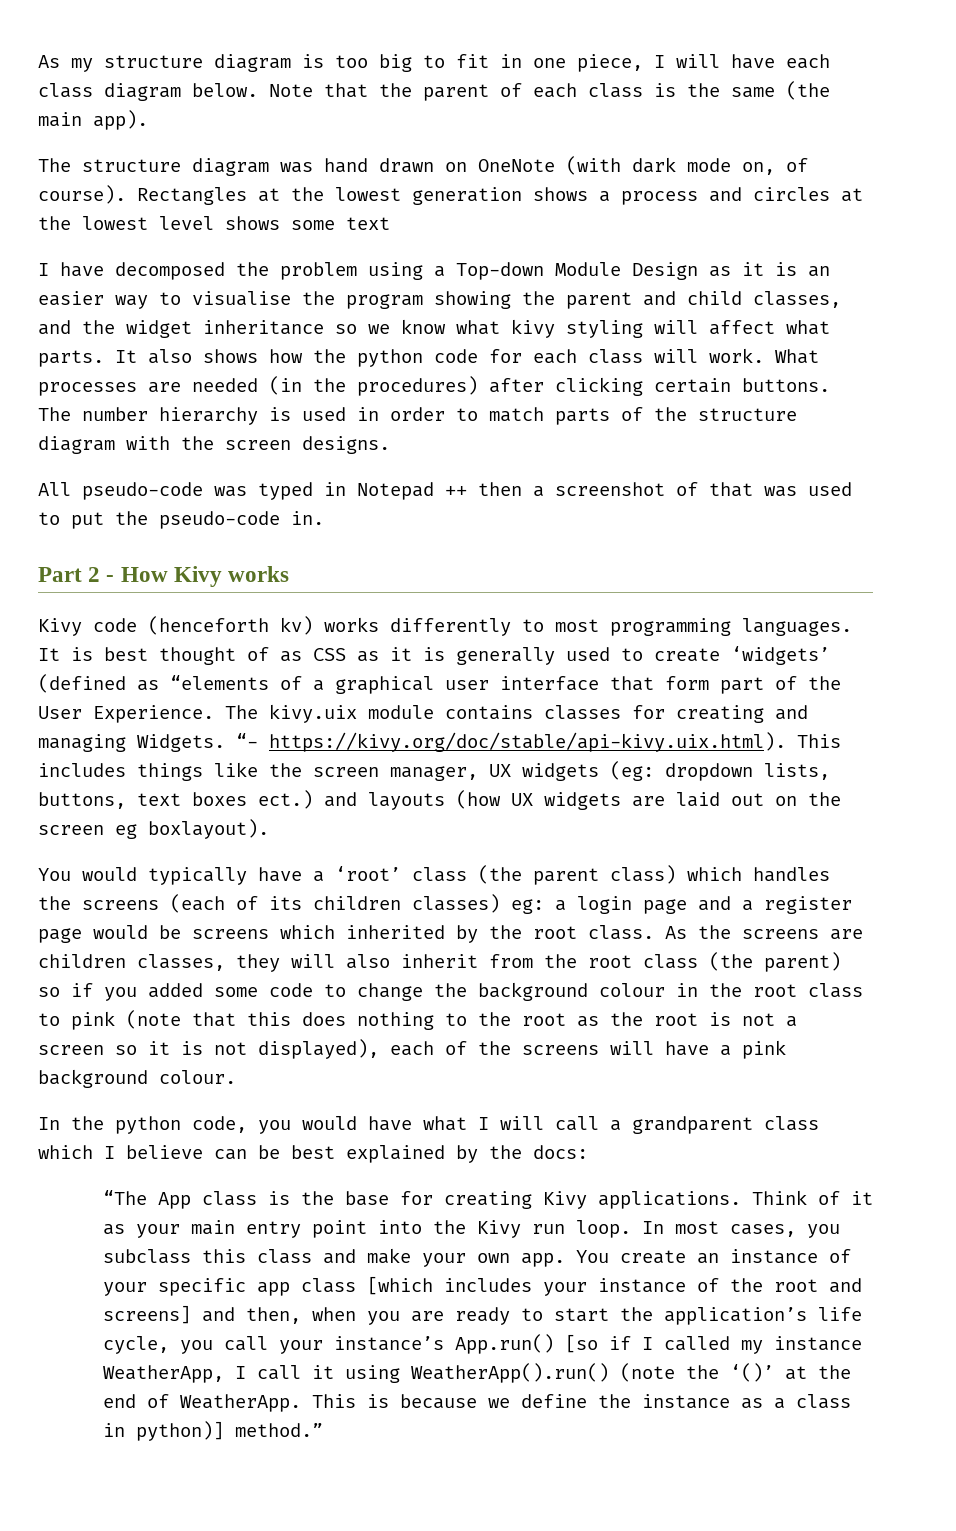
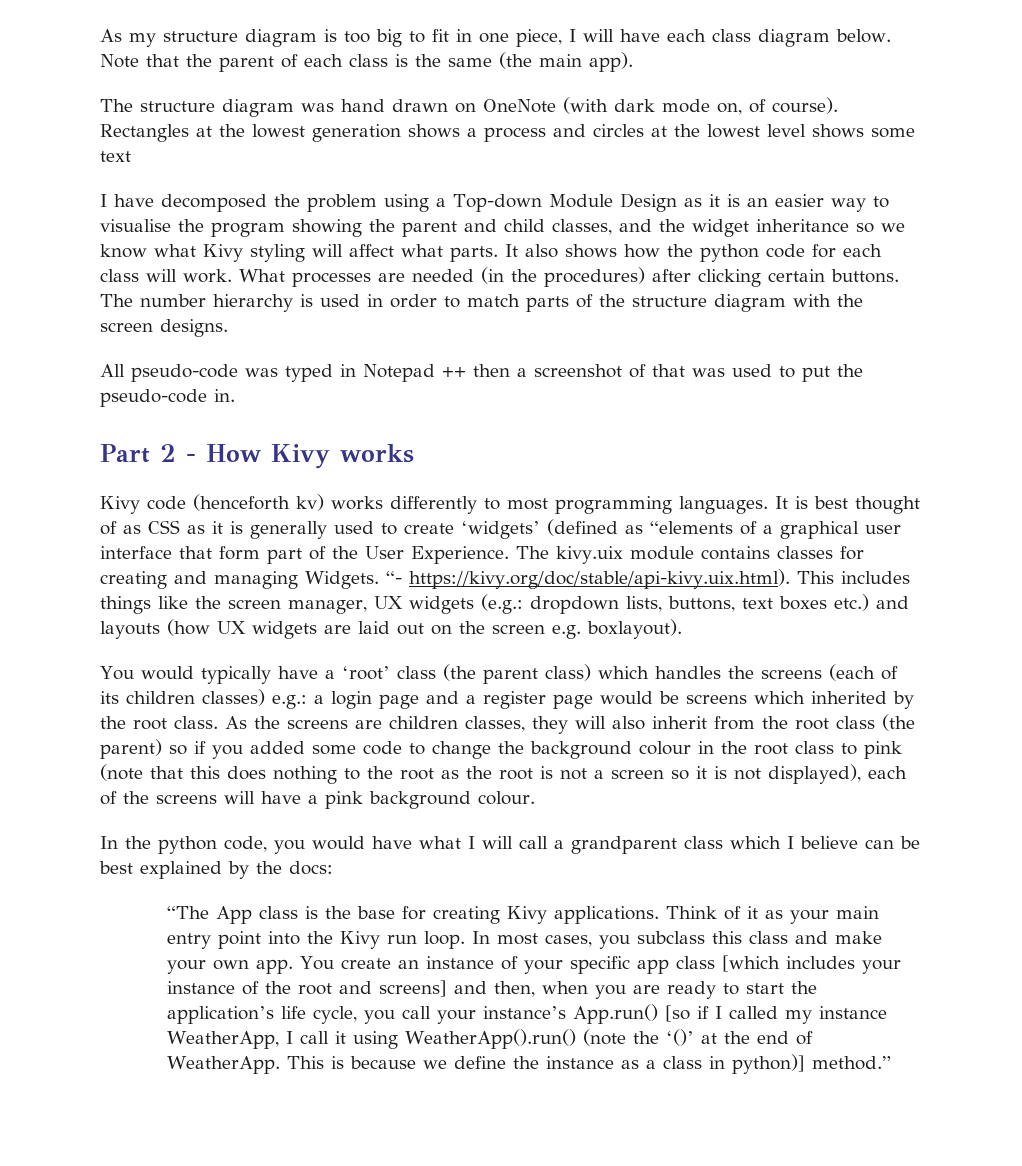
- I have decomposed the problem using a Top-down Module Design as it is an easier way to visualise the program showing the parent and child classes, and the widget inheritance so we know what kivy styling will affect what parts.
+ I have decomposed the problem using a Top-down Module Design as it is an easier way to visualise the program showing the parent and child classes, and the widget inheritance so we know what Kivy styling will affect what parts.
- “- https://kivy.org/doc/stable/api-kivy.uix.html). This includes things like the screen manager, UX widgets (eg: dropdown lists, buttons, text boxes ect.) and layouts (how UX widgets are laid out on the screen eg boxlayout).
+ “- https://kivy.org/doc/stable/api-kivy.uix.html). This includes things like the screen manager, UX widgets (e.g.: dropdown lists, buttons, text boxes etc.) and layouts (how UX widgets are laid out on the screen e.g. boxlayout).
- You would typically have a ‘root’ class (the parent class) which handles the screens (each of its children classes) eg: a login page and a register page would be screens which inherited by the root class.
+ You would typically have a ‘root’ class (the parent class) which handles the screens (each of its children classes) e.g.: a login page and a register page would be screens which inherited by the root class.

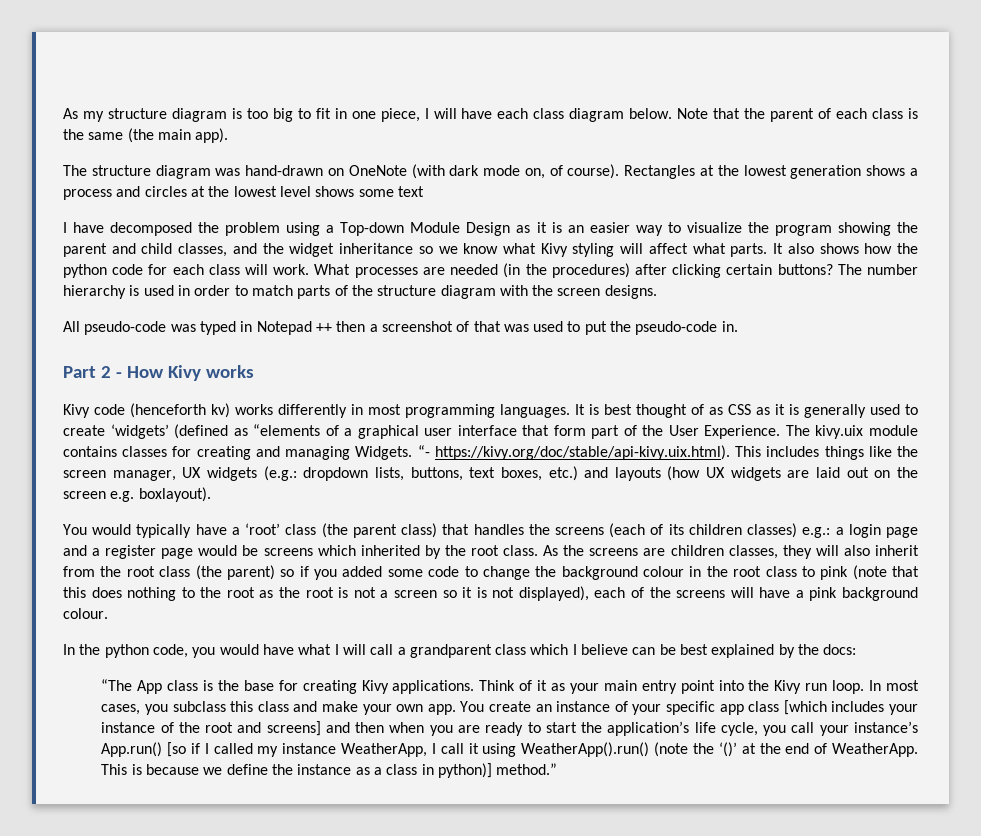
- The structure diagram was hand drawn on OneNote (with dark mode on, of course).
+ The structure diagram was hand-drawn on OneNote (with dark mode on, of course).
- I have decomposed the problem using a Top-down Module Design as it is an easier way to visualise the program showing the parent and child classes, and the widget inheritance so we know what Kivy styling will affect what parts.
+ I have decomposed the problem using a Top-down Module Design as it is an easier way to visualize the program showing the parent and child classes, and the widget inheritance so we know what Kivy styling will affect what parts.
- What processes are needed (in the procedures) after clicking certain buttons.
+ What processes are needed (in the procedures) after clicking certain buttons?
- Kivy code (henceforth kv) works differently to most programming languages.
+ Kivy code (henceforth kv) works differently in most programming languages.
- “- https://kivy.org/doc/stable/api-kivy.uix.html). This includes things like the screen manager, UX widgets (e.g.: dropdown lists, buttons, text boxes etc.) and layouts (how UX widgets are laid out on the screen e.g. boxlayout).
+ “- https://kivy.org/doc/stable/api-kivy.uix.html). This includes things like the screen manager, UX widgets (e.g.: dropdown lists, buttons, text boxes, etc.) and layouts (how UX widgets are laid out on the screen e.g. boxlayout).
- You would typically have a ‘root’ class (the parent class) which handles the screens (each of its children classes) e.g.: a login page and a register page would be screens which inherited by the root class.
+ You would typically have a ‘root’ class (the parent class) that handles the screens (each of its children classes) e.g.: a login page and a register page would be screens which inherited by the root class.
- You create an instance of your specific app class [which includes your instance of the root and screens] and then, when you are ready to start the application’s life cycle, you call your instance’s App.run() [so if I called my instance WeatherApp, I call it using WeatherApp().run() (note the ‘()’ at the end of WeatherApp.
+ You create an instance of your specific app class [which includes your instance of the root and screens] and then when you are ready to start the application’s life cycle, you call your instance’s App.run() [so if I called my instance WeatherApp, I call it using WeatherApp().run() (note the ‘()’ at the end of WeatherApp.

